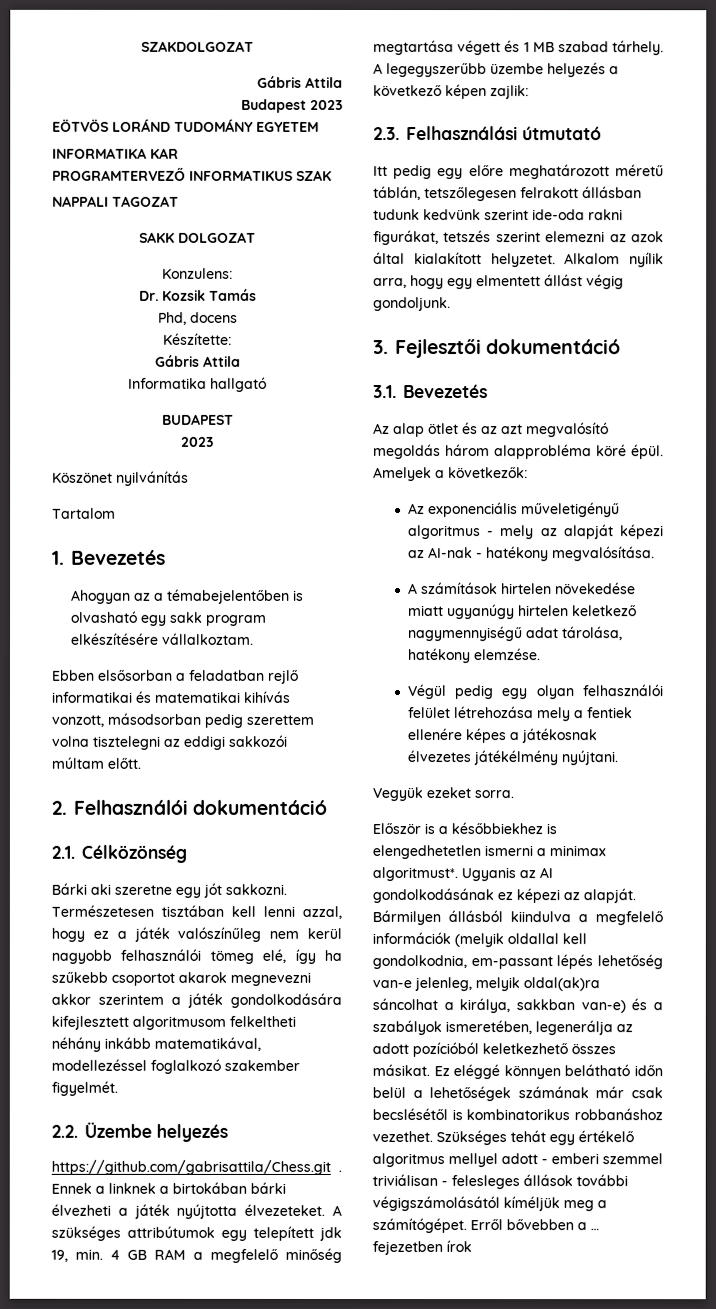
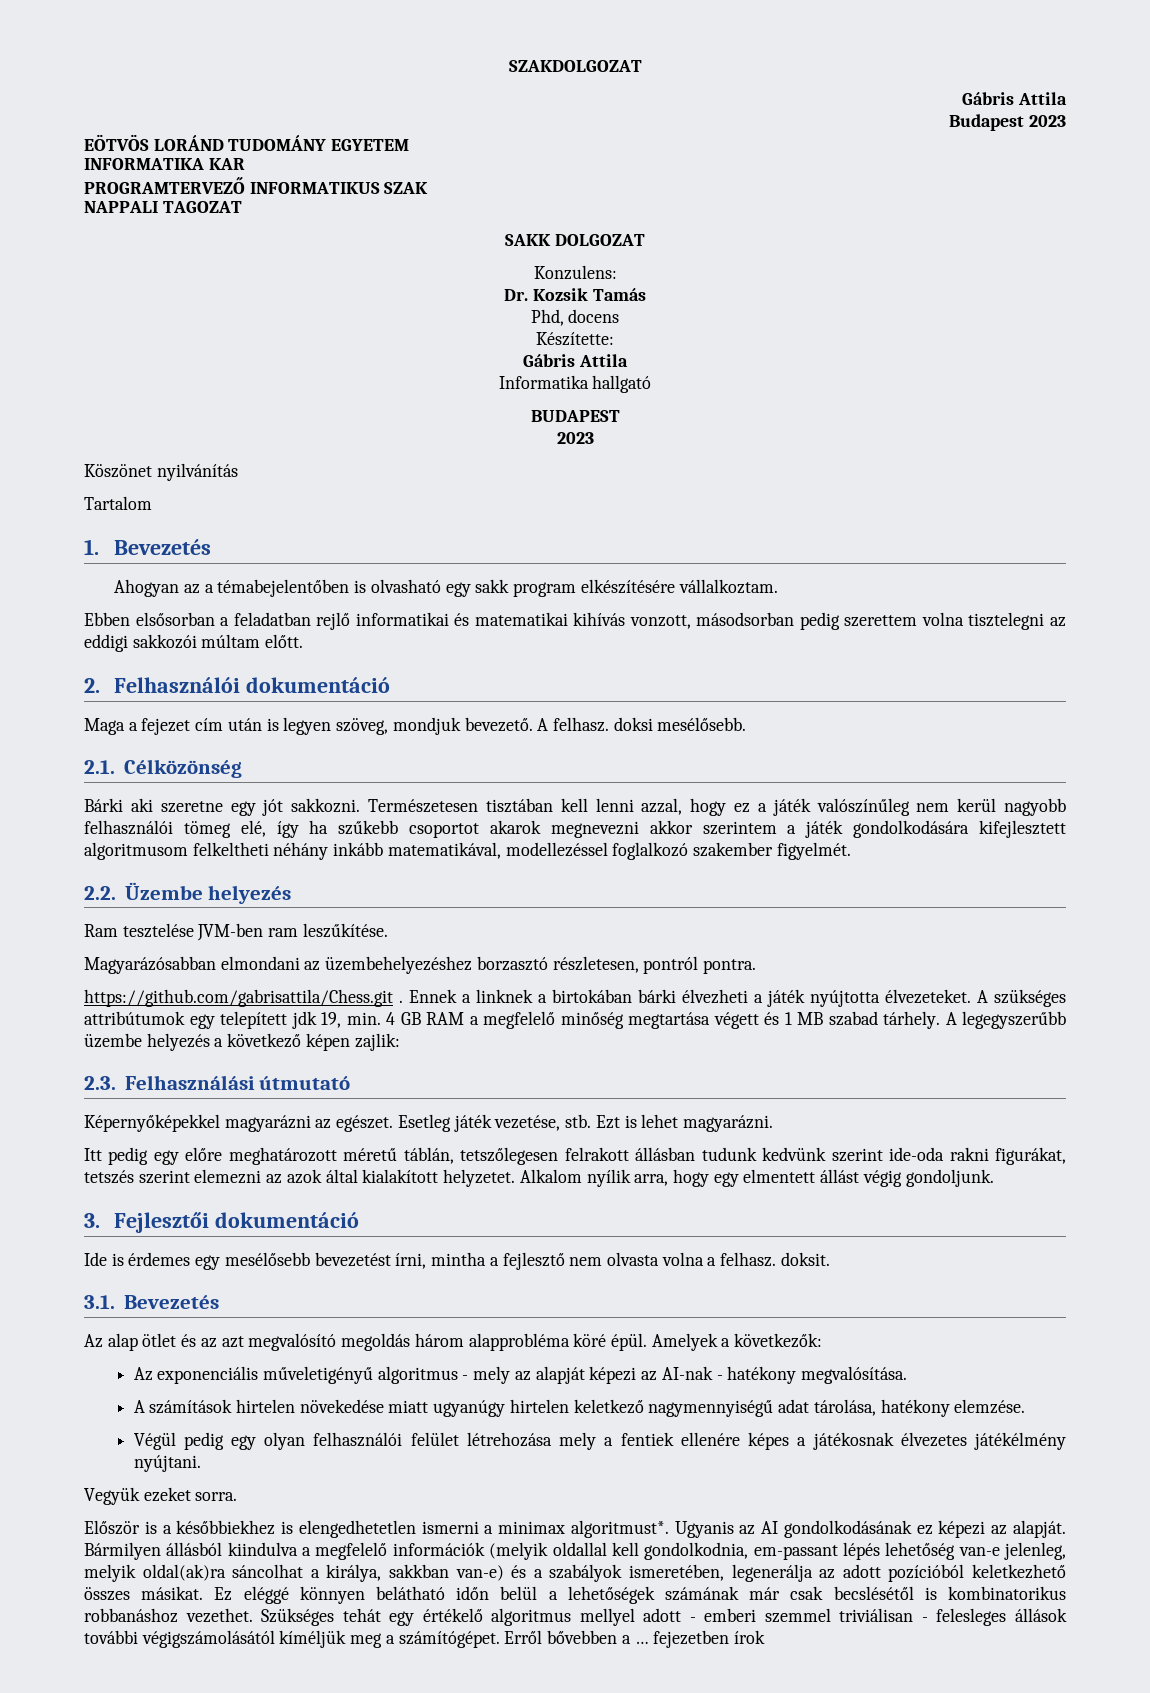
+ Maga a fejezet cím után is legyen szöveg, mondjuk bevezető. A felhasz. doksi mesélősebb.
+ Ram tesztelése JVM-ben ram leszűkítése.
+ Magyarázósabban elmondani az üzembehelyezéshez borzasztó részletesen, pontról pontra.
+ Képernyőképekkel magyarázni az egészet. Esetleg játék vezetése, stb. Ezt is lehet magyarázni.
+ Ide is érdemes egy mesélősebb bevezetést írni, mintha a fejlesztő nem olvasta volna a felhasz. doksit.

